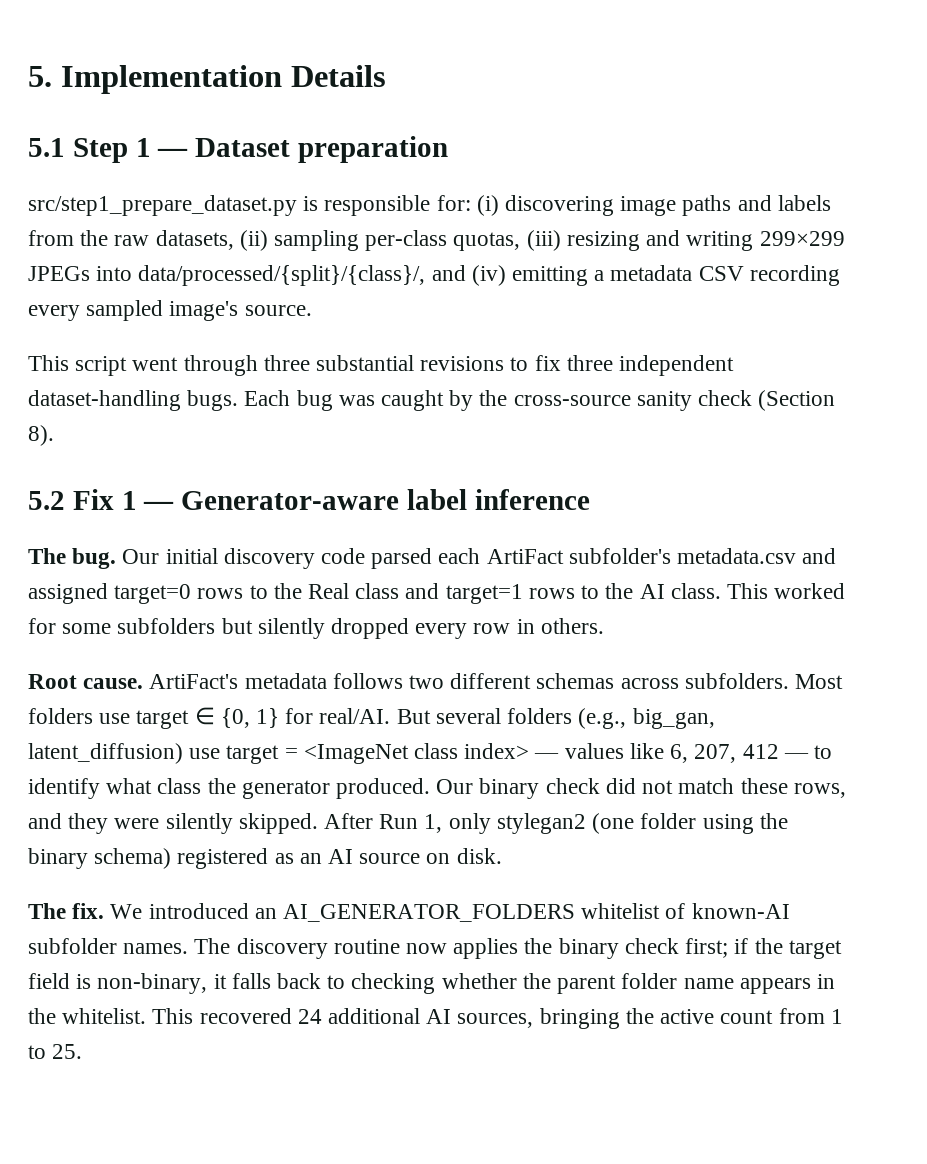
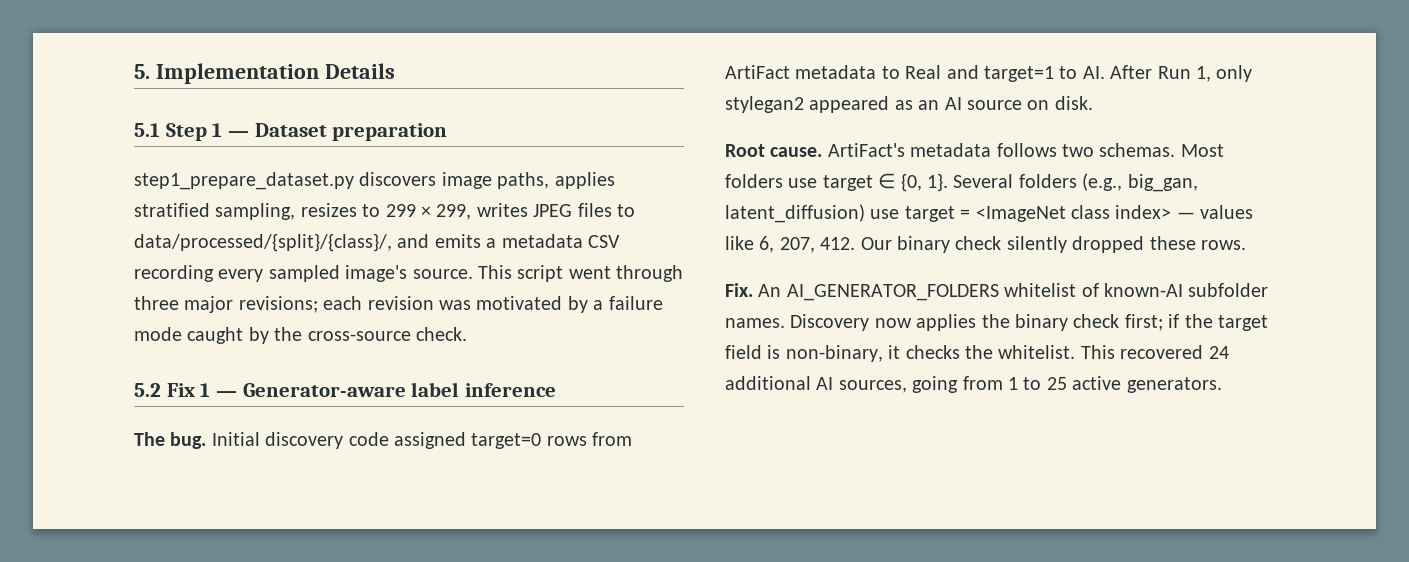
- src/step1_prepare_dataset.py is responsible for: (i) discovering image paths and labels from the raw datasets, (ii) sampling per-class quotas, (iii) resizing and writing 299×299 JPEGs into data/processed/{split}/{class}/, and (iv) emitting a metadata CSV recording every sampled image's source.
- This script went through three substantial revisions to fix three independent dataset-handling bugs. Each bug was caught by the cross-source sanity check (Section 8).
+ step1_prepare_dataset.py discovers image paths, applies stratified sampling, resizes to 299 × 299, writes JPEG files to data/processed/{split}/{class}/, and emits a metadata CSV recording every sampled image's source. This script went through three major revisions; each revision was motivated by a failure mode caught by the cross-source check.
- Our initial discovery code parsed each ArtiFact subfolder's metadata.csv and assigned target=0 rows to the Real class and target=1 rows to the AI class. This worked for some subfolders but silently dropped every row in others.
+ Initial discovery code assigned target=0 rows from ArtiFact metadata to Real and target=1 to AI. After Run 1, only stylegan2 appeared as an AI source on disk.
- ArtiFact's metadata follows two different schemas across subfolders.
+ ArtiFact's metadata follows two schemas.
- Most folders use target ∈ {0, 1} for real/AI. But several folders (e.g., big_gan, latent_diffusion) use target = <ImageNet class index> — values like 6, 207, 412 — to identify what class the generator produced. Our binary check did not match these rows, and they were silently skipped. After Run 1, only stylegan2 (one folder using the binary schema) registered as an AI source on disk.
- The fix. We introduced an AI_GENERATOR_FOLDERS whitelist of known-AI subfolder names.
+ Most folders use target ∈ {0, 1}. Several folders (e.g., big_gan, latent_diffusion) use target = <ImageNet class index> — values like 6, 207, 412. Our binary check silently dropped these rows.
+ Fix. An AI_GENERATOR_FOLDERS whitelist of known-AI subfolder names.
- The discovery routine now applies the binary check first; if the target field is non-binary, it falls back to checking whether the parent folder name appears in the whitelist.
+ Discovery now applies the binary check first; if the target field is non-binary, it checks the whitelist.
- This recovered 24 additional AI sources, bringing the active count from 1 to 25.
+ This recovered 24 additional AI sources, going from 1 to 25 active generators.

